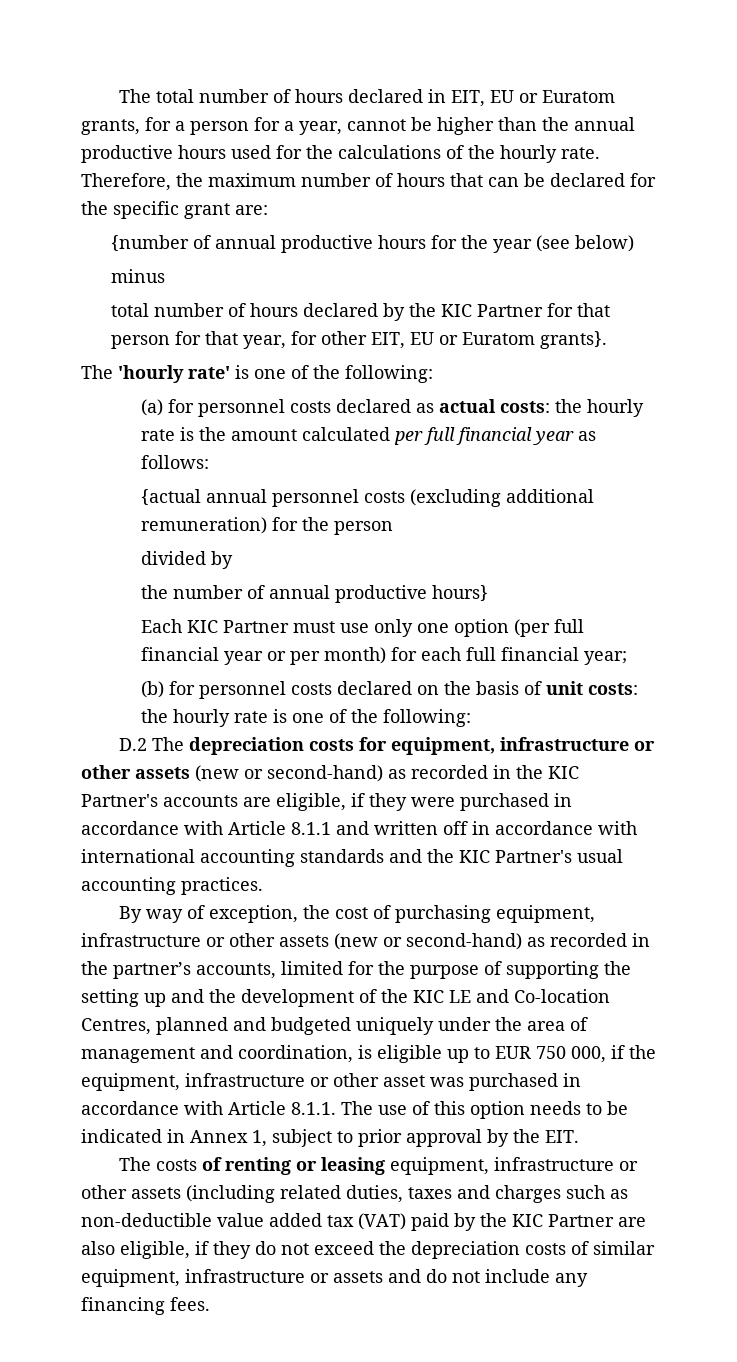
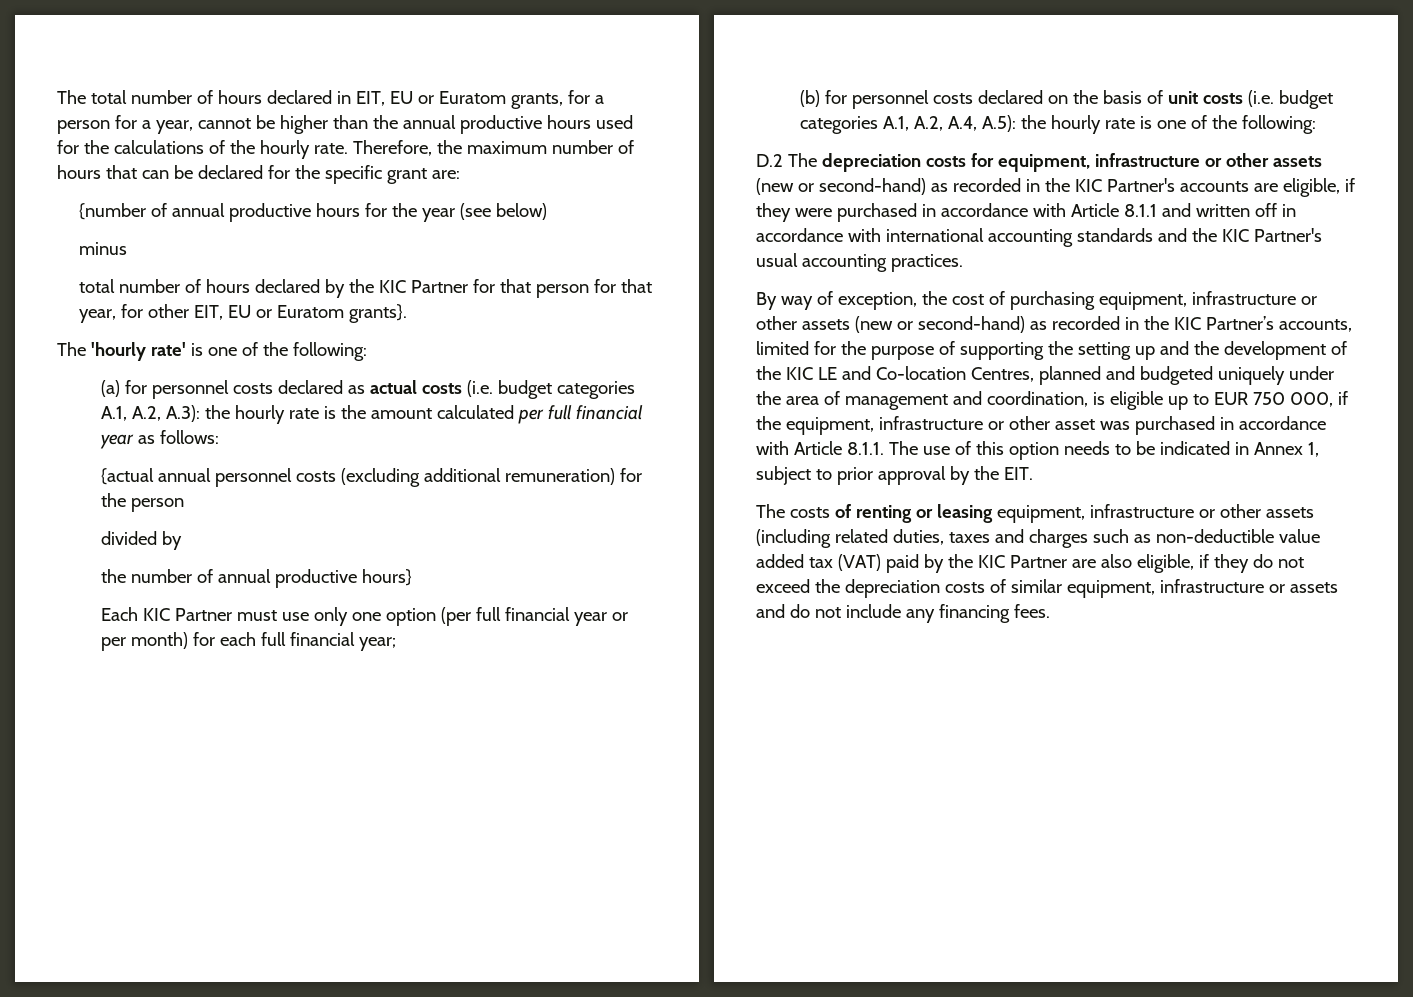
- (a) for personnel costs declared as actual costs: the hourly rate is the amount calculated per full financial year as follows:
+ (a) for personnel costs declared as actual costs (i.e. budget categories A.1, A.2, A.3): the hourly rate is the amount calculated per full financial year as follows:
- (b) for personnel costs declared on the basis of unit costs: the hourly rate is one of the following:
+ (b) for personnel costs declared on the basis of unit costs (i.e. budget categories A.1, A.2, A.4, A.5): the hourly rate is one of the following:
- By way of exception, the cost of purchasing equipment, infrastructure or other assets (new or second-hand) as recorded in the partner’s accounts, limited for the purpose of supporting the setting up and the development of the KIC LE and Co-location Centres, planned and budgeted uniquely under the area of management and coordination, is eligible up to EUR 750 000, if the equipment, infrastructure or other asset was purchased in accordance with Article 8.1.1. The use of this option needs to be indicated in Annex 1, subject to prior approval by the EIT.
+ By way of exception, the cost of purchasing equipment, infrastructure or other assets (new or second-hand) as recorded in the KIC Partner’s accounts, limited for the purpose of supporting the setting up and the development of the KIC LE and Co-location Centres, planned and budgeted uniquely under the area of management and coordination, is eligible up to EUR 750 000, if the equipment, infrastructure or other asset was purchased in accordance with Article 8.1.1. The use of this option needs to be indicated in Annex 1, subject to prior approval by the EIT.

